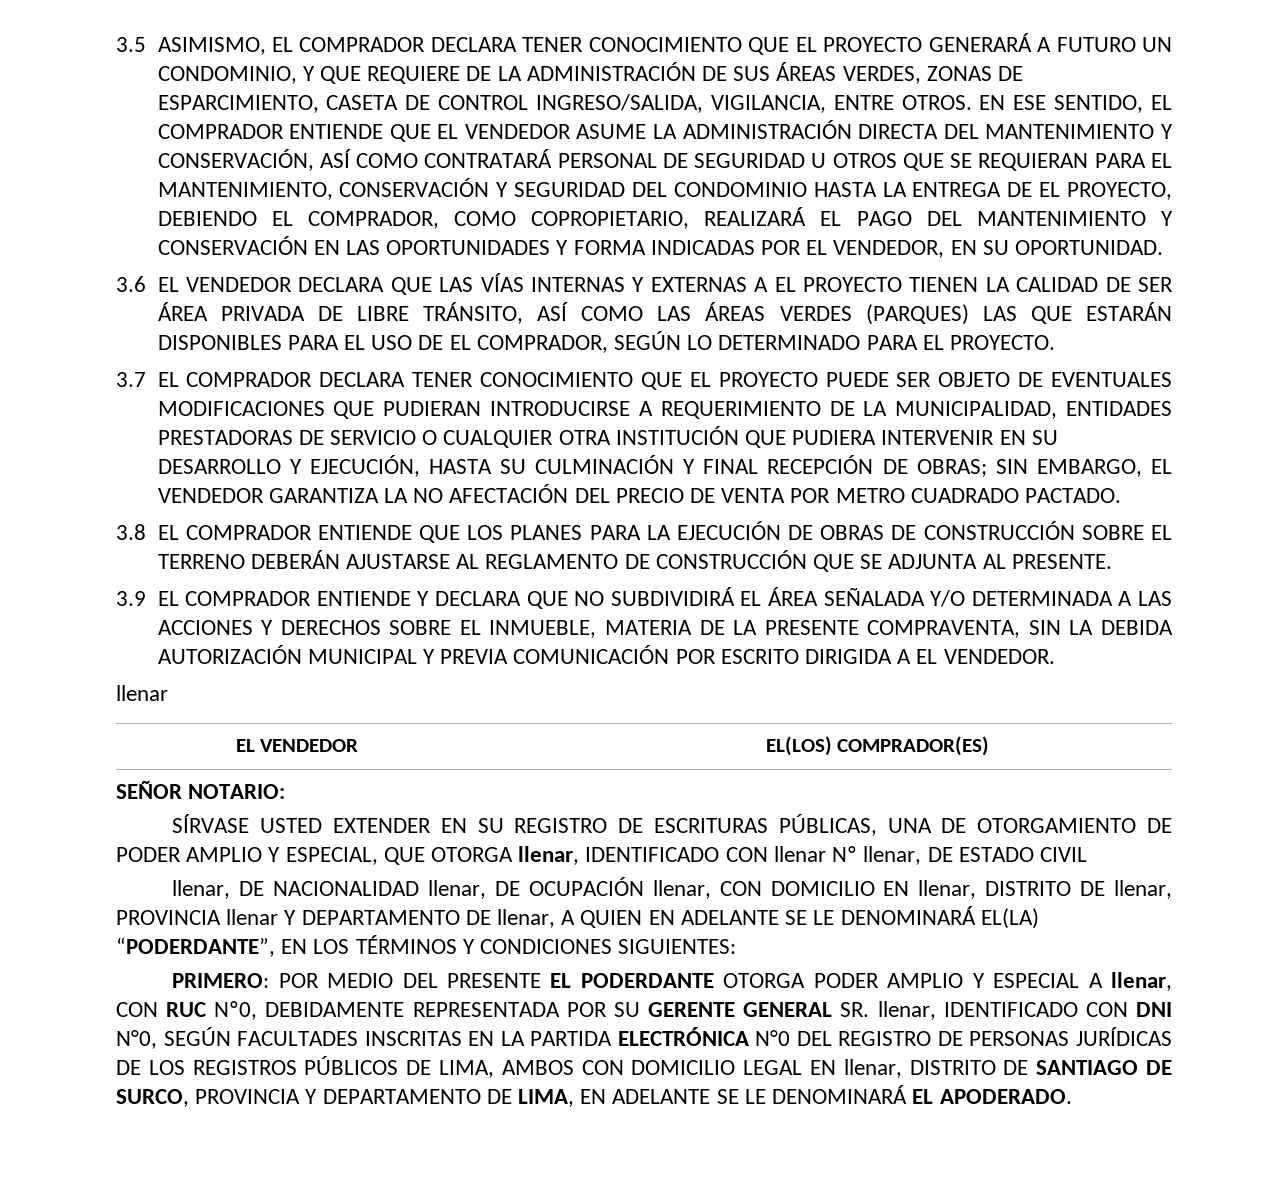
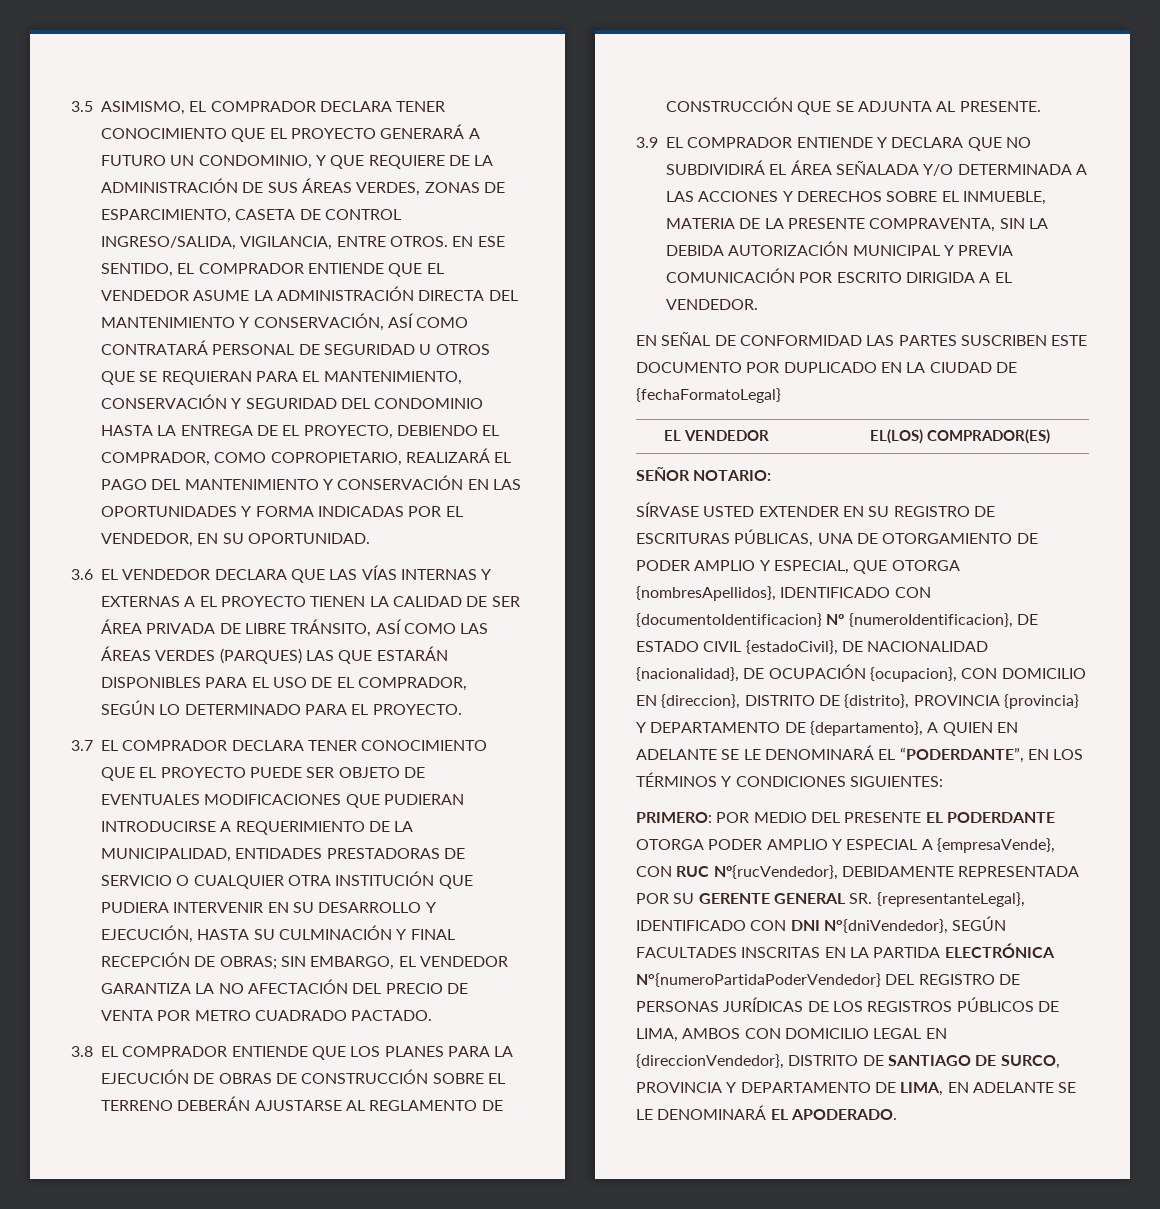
  3.9 EL COMPRADOR ENTIENDE Y DECLARA QUE NO SUBDIVIDIRÁ EL ÁREA SEÑALADA Y/O DETERMINADA A LAS ACCIONES Y DERECHOS SOBRE EL INMUEBLE, MATERIA DE LA PRESENTE COMPRAVENTA, SIN LA DEBIDA AUTORIZACIÓN MUNICIPAL Y PREVIA COMUNICACIÓN POR ESCRITO DIRIGIDA A EL VENDEDOR.
- llenar
+ EN SEÑAL DE CONFORMIDAD LAS PARTES SUSCRIBEN ESTE DOCUMENTO POR DUPLICADO EN LA CIUDAD DE {fechaFormatoLegal}
- SÍRVASE USTED EXTENDER EN SU REGISTRO DE ESCRITURAS PÚBLICAS, UNA DE OTORGAMIENTO DE PODER AMPLIO Y ESPECIAL, QUE OTORGA llenar, IDENTIFICADO CON llenar Nº llenar, DE ESTADO CIVIL
- llenar, DE NACIONALIDAD llenar, DE OCUPACIÓN llenar, CON DOMICILIO EN llenar, DISTRITO DE llenar, PROVINCIA llenar Y DEPARTAMENTO DE llenar, A QUIEN EN ADELANTE SE LE DENOMINARÁ EL(LA) “PODERDANTE”, EN LOS TÉRMINOS Y CONDICIONES SIGUIENTES:
+ SÍRVASE USTED EXTENDER EN SU REGISTRO DE ESCRITURAS PÚBLICAS, UNA DE OTORGAMIENTO DE PODER AMPLIO Y ESPECIAL, QUE OTORGA {nombresApellidos}, IDENTIFICADO CON {documentoIdentificacion} Nº {numeroIdentificacion}, DE ESTADO CIVIL {estadoCivil}, DE NACIONALIDAD {nacionalidad}, DE OCUPACIÓN {ocupacion}, CON DOMICILIO EN {direccion}, DISTRITO DE {distrito}, PROVINCIA {provincia} Y DEPARTAMENTO DE {departamento}, A QUIEN EN ADELANTE SE LE DENOMINARÁ EL “PODERDANTE”, EN LOS TÉRMINOS Y CONDICIONES SIGUIENTES:
- POR MEDIO DEL PRESENTE EL PODERDANTE OTORGA PODER AMPLIO Y ESPECIAL A llenar, CON RUC Nº0, DEBIDAMENTE REPRESENTADA POR SU GERENTE GENERAL SR. llenar, IDENTIFICADO CON DNI N°0, SEGÚN FACULTADES INSCRITAS EN LA PARTIDA ELECTRÓNICA N°0 DEL REGISTRO DE PERSONAS JURÍDICAS DE LOS REGISTROS PÚBLICOS DE LIMA, AMBOS CON DOMICILIO LEGAL EN llenar, DISTRITO DE SANTIAGO DE SURCO, PROVINCIA Y DEPARTAMENTO DE LIMA, EN ADELANTE SE LE DENOMINARÁ EL APODERADO.
+ POR MEDIO DEL PRESENTE EL PODERDANTE OTORGA PODER AMPLIO Y ESPECIAL A {empresaVende}, CON RUC Nº{rucVendedor}, DEBIDAMENTE REPRESENTADA POR SU GERENTE GENERAL SR. {representanteLegal}, IDENTIFICADO CON DNI N°{dniVendedor}, SEGÚN FACULTADES INSCRITAS EN LA PARTIDA ELECTRÓNICA N°{numeroPartidaPoderVendedor} DEL REGISTRO DE PERSONAS JURÍDICAS DE LOS REGISTROS PÚBLICOS DE LIMA, AMBOS CON DOMICILIO LEGAL EN {direccionVendedor}, DISTRITO DE SANTIAGO DE SURCO, PROVINCIA Y DEPARTAMENTO DE LIMA, EN ADELANTE SE LE DENOMINARÁ EL APODERADO.

